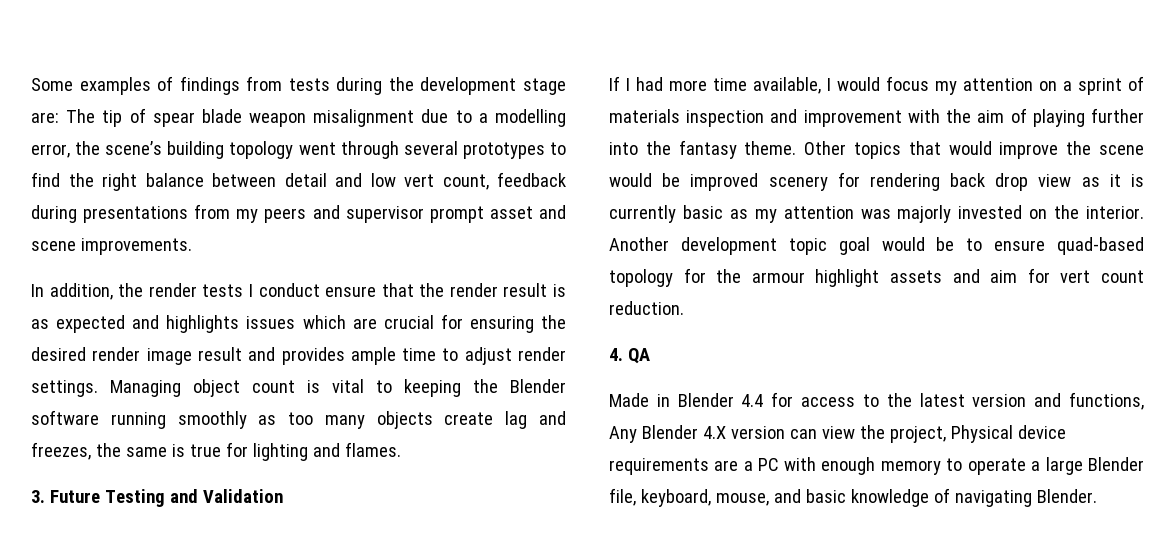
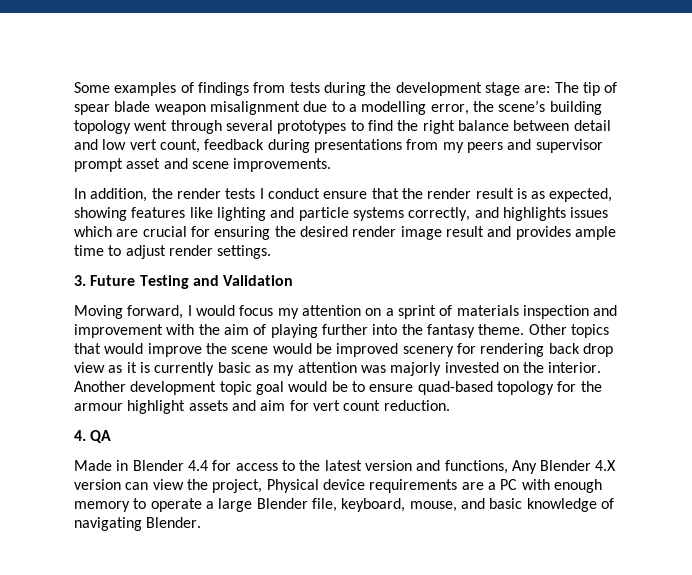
- In addition, the render tests I conduct ensure that the render result is as expected and highlights issues which are crucial for ensuring the desired render image result and provides ample time to adjust render settings. Managing object count is vital to keeping the Blender software running smoothly as too many objects create lag and freezes, the same is true for lighting and flames.
+ In addition, the render tests I conduct ensure that the render result is as expected, showing features like lighting and particle systems correctly, and highlights issues which are crucial for ensuring the desired render image result and provides ample time to adjust render settings.
- If I had more time available, I would focus my attention on a sprint of materials inspection and improvement with the aim of playing further into the fantasy theme.
+ Moving forward, I would focus my attention on a sprint of materials inspection and improvement with the aim of playing further into the fantasy theme.

